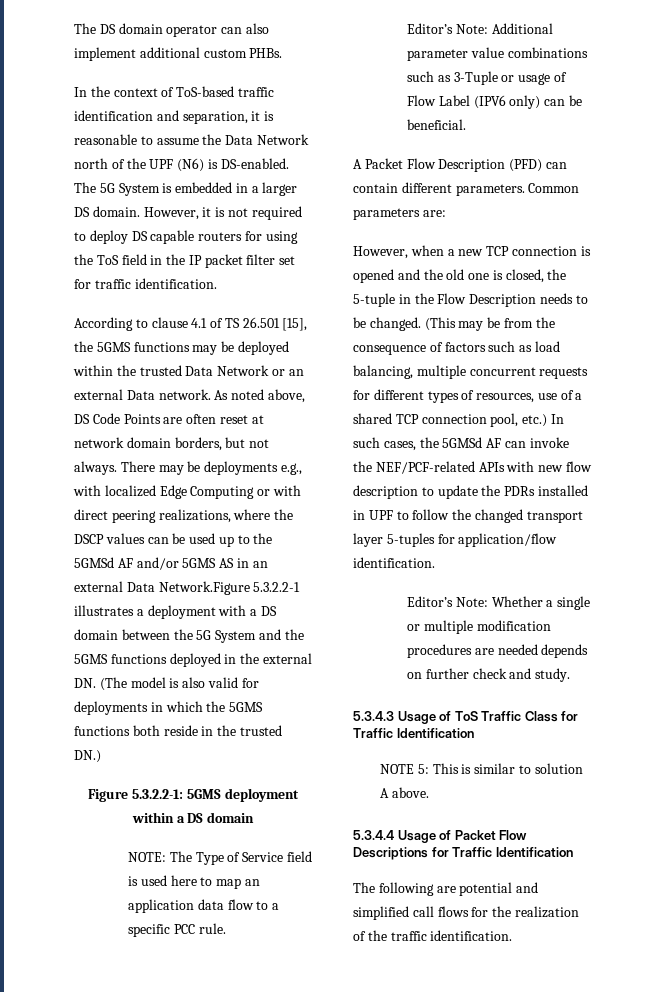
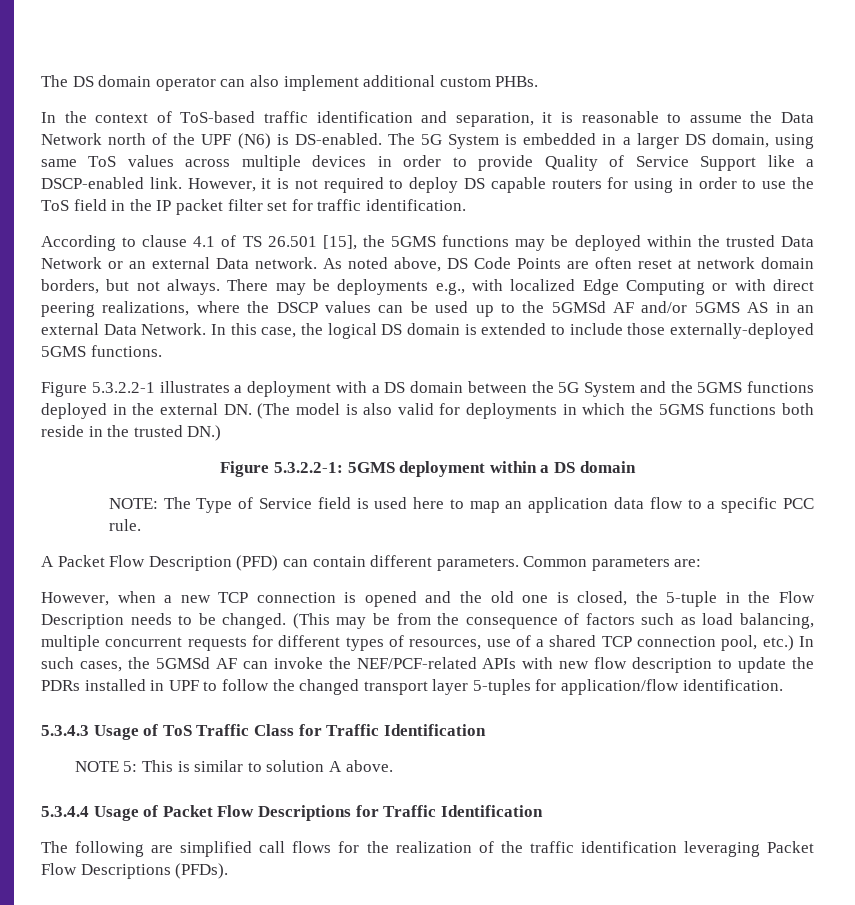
- The 5G System is embedded in a larger DS domain.
+ The 5G System is embedded in a larger DS domain, using same ToS values across multiple devices in order to provide Quality of Service Support like a DSCP-enabled link.
- However, it is not required to deploy DS capable routers for using the ToS field in the IP packet filter set for traffic identification.
+ However, it is not required to deploy DS capable routers for using in order to use the ToS field in the IP packet filter set for traffic identification.
- There may be deployments e.g., with localized Edge Computing or with direct peering realizations, where the DSCP values can be used up to the 5GMSd AF and/or 5GMS AS in an external Data Network.Figure 5.3.2.2-1 illustrates a deployment with a DS domain between the 5G System and the 5GMS functions deployed in the external DN. (The model is also valid for deployments in which the 5GMS functions both reside in the trusted DN.)
+ There may be deployments e.g., with localized Edge Computing or with direct peering realizations, where the DSCP values can be used up to the 5GMSd AF and/or 5GMS AS in an external Data Network. In this case, the logical DS domain is extended to include those externally-deployed 5GMS functions.
+ Figure 5.3.2.2-1 illustrates a deployment with a DS domain between the 5G System and the 5GMS functions deployed in the external DN. (The model is also valid for deployments in which the 5GMS functions both reside in the trusted DN.)
- Editor’s Note: Additional parameter value combinations such as 3-Tuple or usage of Flow Label (IPV6 only) can be beneficial.
- Editor’s Note: Whether a single or multiple modification procedures are needed depends on further check and study.
- The following are potential and simplified call flows for the realization of the traffic identification.
+ The following are simplified call flows for the realization of the traffic identification leveraging Packet Flow Descriptions (PFDs).

